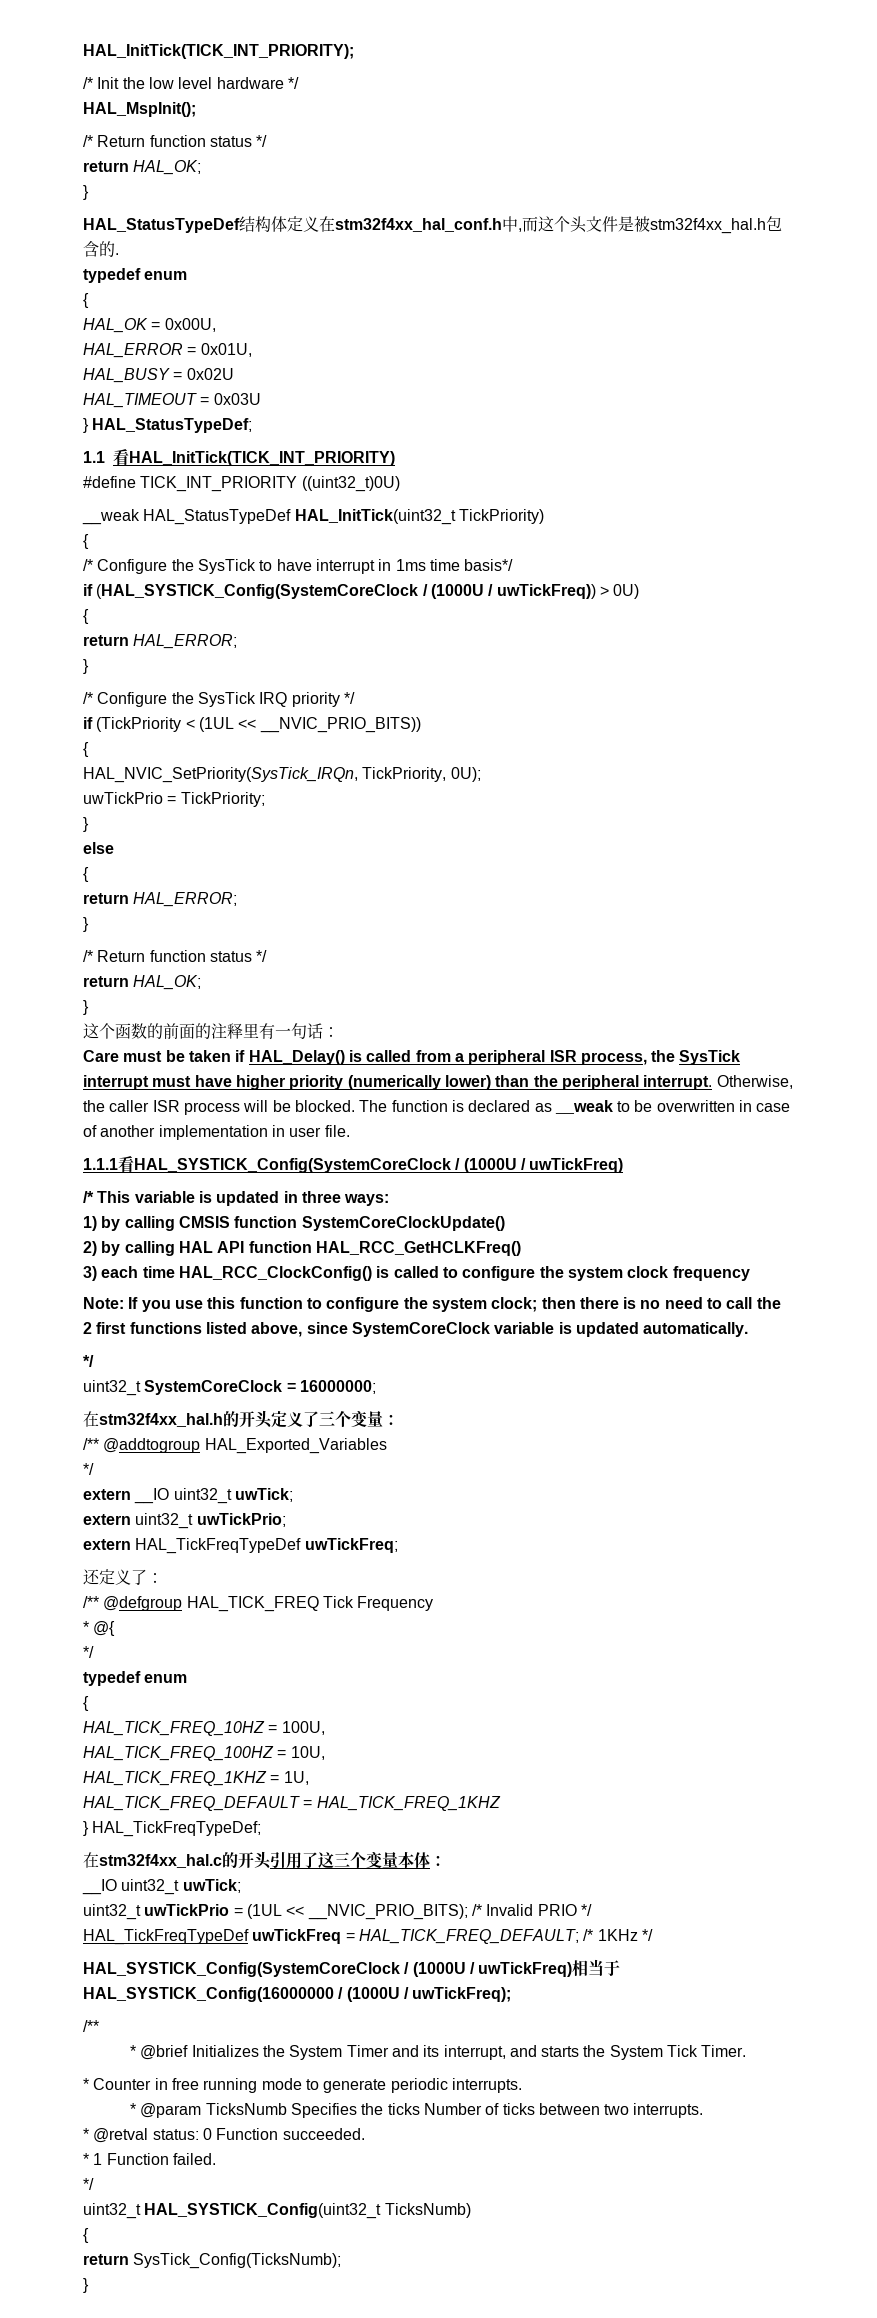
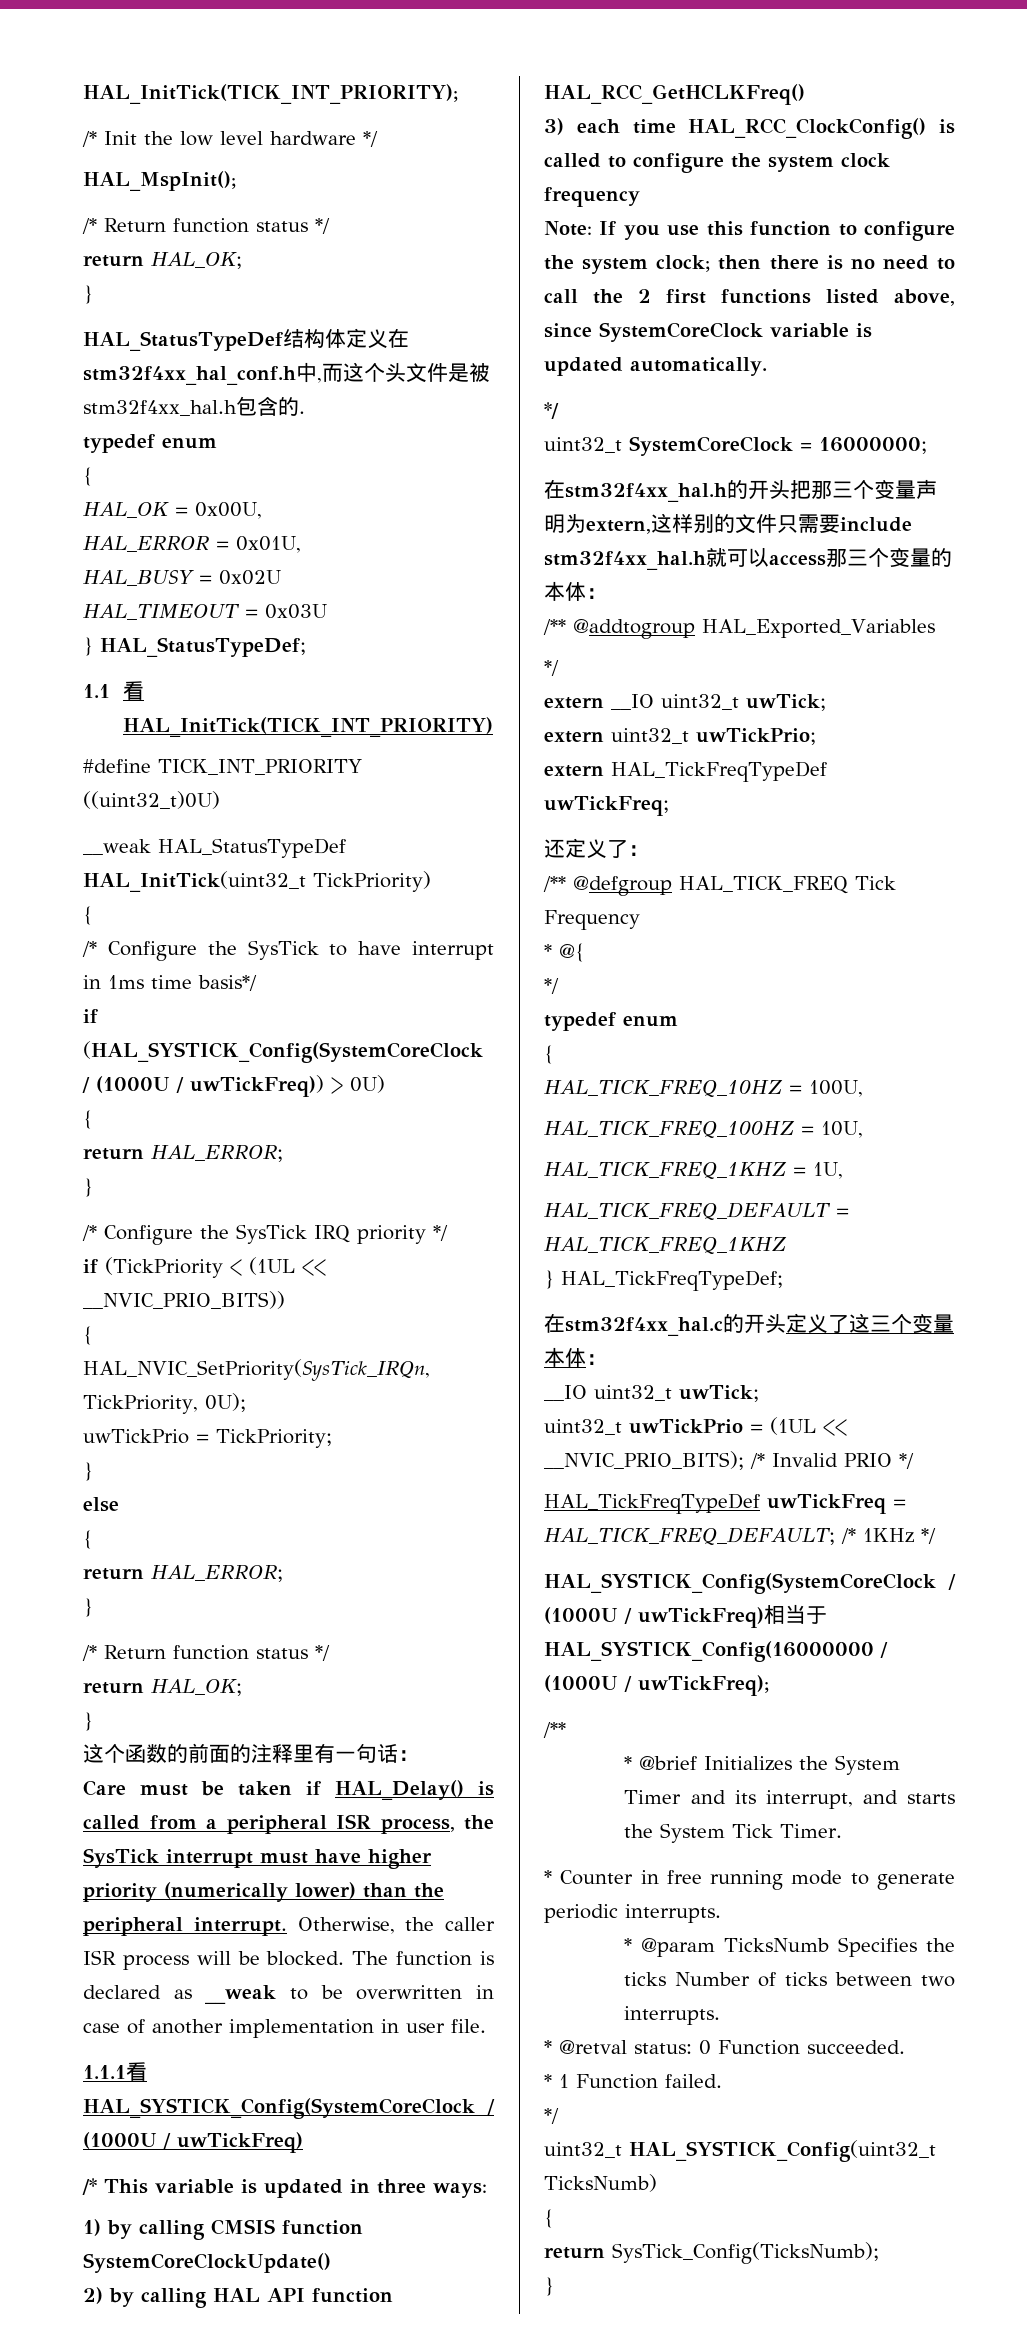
- 在stm32f4xx_hal.h的开头定义了三个变量：
+ 在stm32f4xx_hal.h的开头把那三个变量声明为extern,这样别的文件只需要include stm32f4xx_hal.h就可以access那三个变量的本体：
- 在stm32f4xx_hal.c的开头引用了这三个变量本体：
+ 在stm32f4xx_hal.c的开头定义了这三个变量本体：

